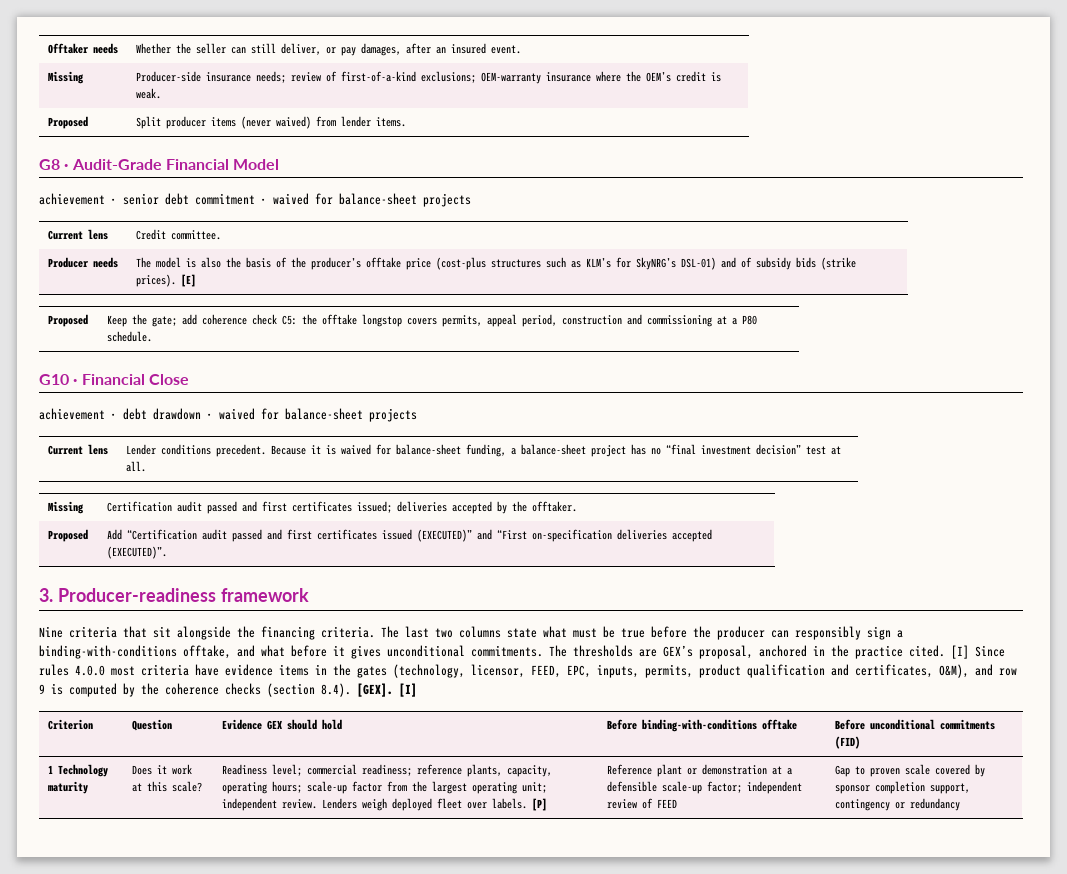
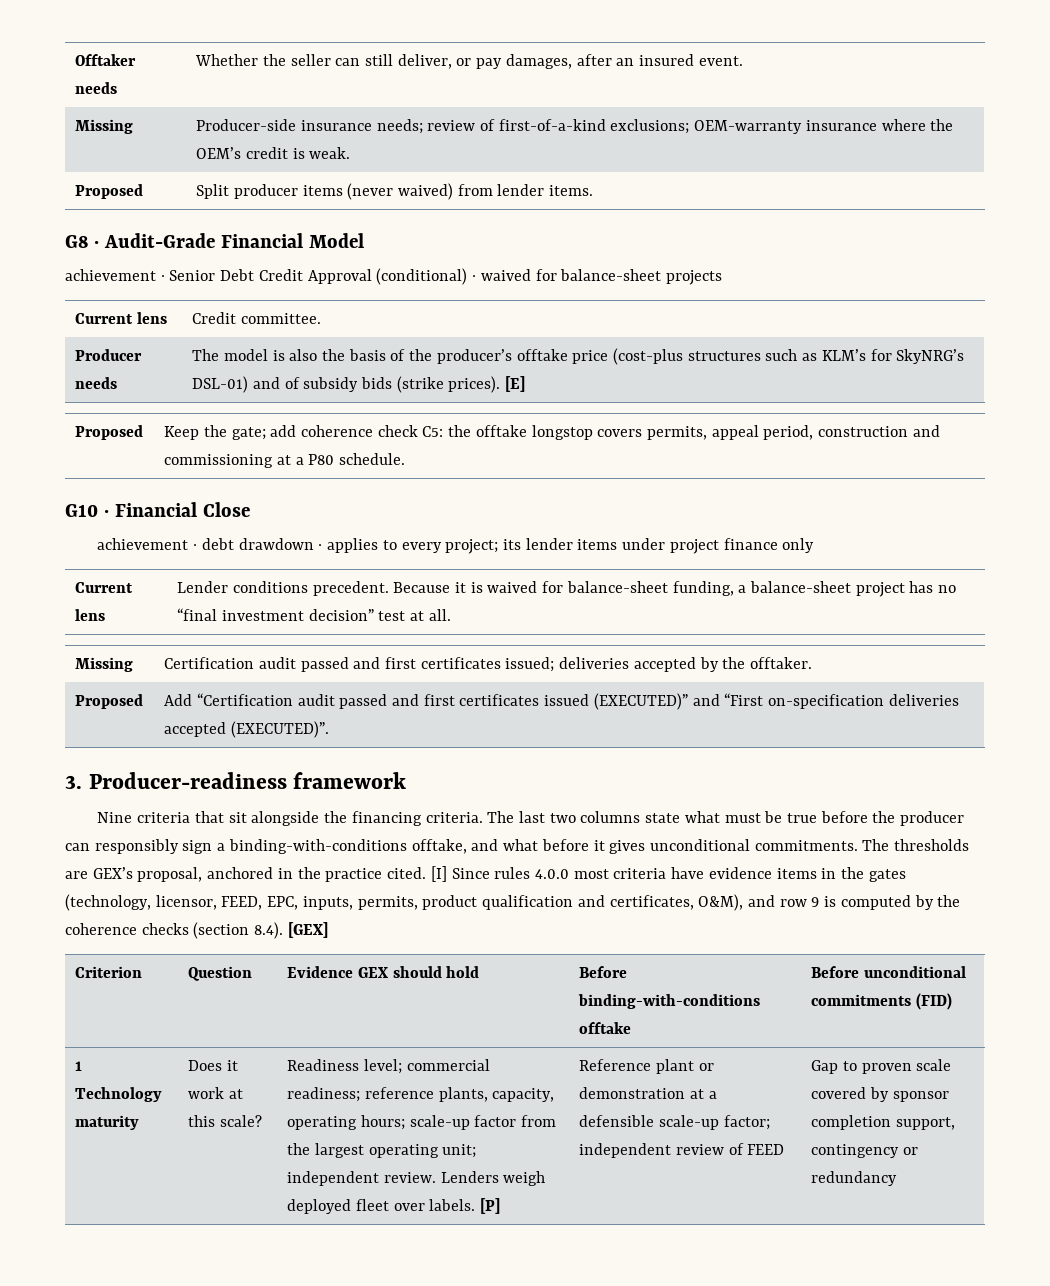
- achievement · senior debt commitment · waived for balance-sheet projects
+ achievement · Senior Debt Credit Approval (conditional) · waived for balance-sheet projects
- achievement · debt drawdown · waived for balance-sheet projects
+ achievement · debt drawdown · applies to every project; its lender items under project finance only
- [I] Since rules 4.0.0 most criteria have evidence items in the gates (technology, licensor, FEED, EPC, inputs, permits, product qualification and certificates, O&M), and row 9 is computed by the coherence checks (section 8.4). [GEX]. [I]
+ [I] Since rules 4.0.0 most criteria have evidence items in the gates (technology, licensor, FEED, EPC, inputs, permits, product qualification and certificates, O&M), and row 9 is computed by the coherence checks (section 8.4). [GEX]

